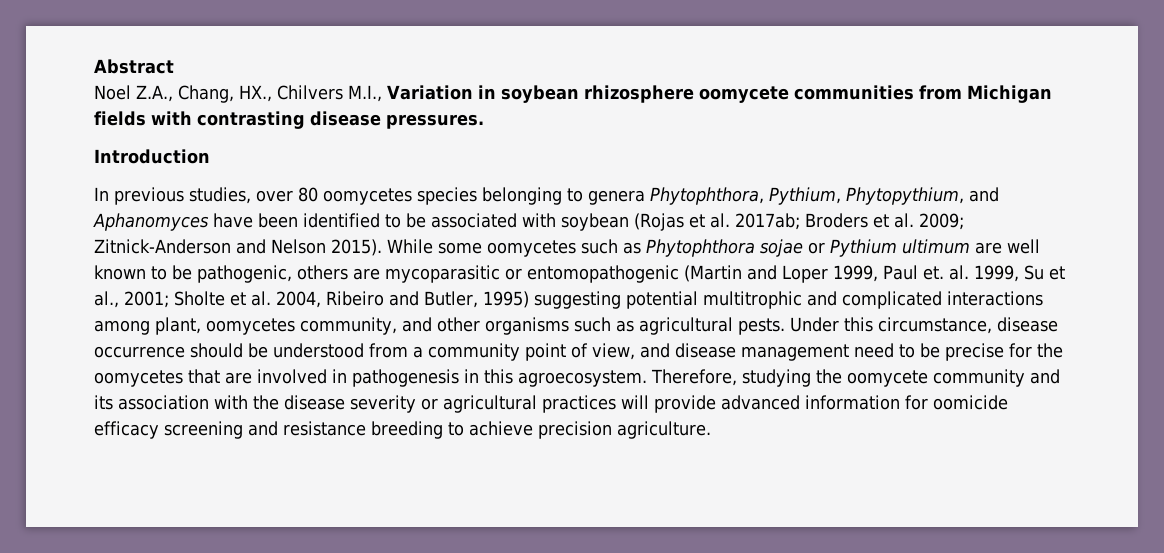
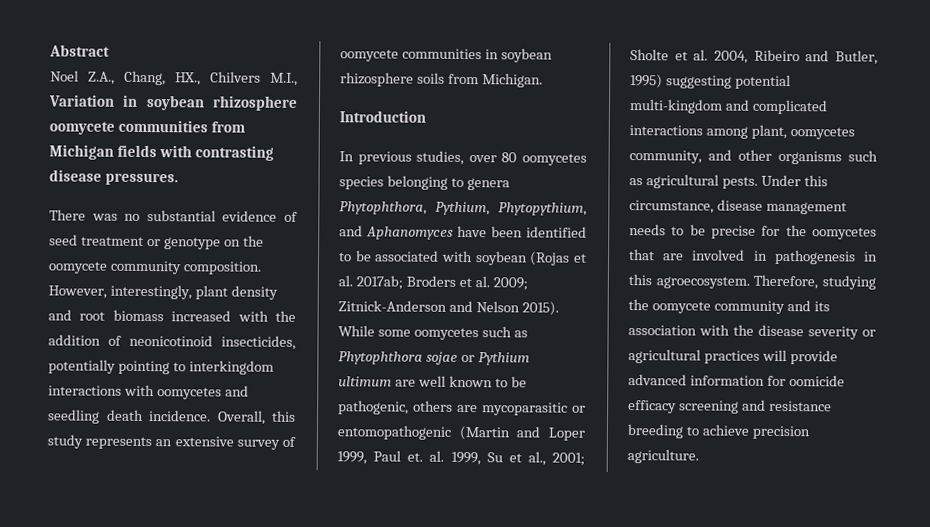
+ There was no substantial evidence of seed treatment or genotype on the oomycete community composition. However, interestingly, plant density and root biomass increased with the addition of neonicotinoid insecticides, potentially pointing to interkingdom interactions with oomycetes and seedling death incidence. Overall, this study represents an extensive survey of oomycete communities in soybean rhizosphere soils from Michigan.
- While some oomycetes such as Phytophthora sojae or Pythium ultimum are well known to be pathogenic, others are mycoparasitic or entomopathogenic (Martin and Loper 1999, Paul et. al. 1999, Su et al., 2001; Sholte et al. 2004, Ribeiro and Butler, 1995) suggesting potential multitrophic and complicated interactions among plant, oomycetes community, and other organisms such as agricultural pests.
+ While some oomycetes such as Phytophthora sojae or Pythium ultimum are well known to be pathogenic, others are mycoparasitic or entomopathogenic (Martin and Loper 1999, Paul et. al. 1999, Su et al., 2001; Sholte et al. 2004, Ribeiro and Butler, 1995) suggesting potential multi-kingdom and complicated interactions among plant, oomycetes community, and other organisms such as agricultural pests.
- Under this circumstance, disease occurrence should be understood from a community point of view, and disease management need to be precise for the oomycetes that are involved in pathogenesis in this agroecosystem.
+ Under this circumstance, disease management needs to be precise for the oomycetes that are involved in pathogenesis in this agroecosystem.

